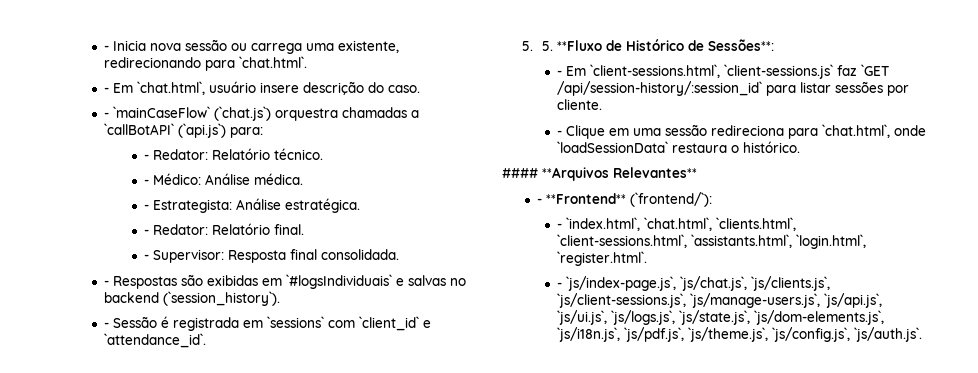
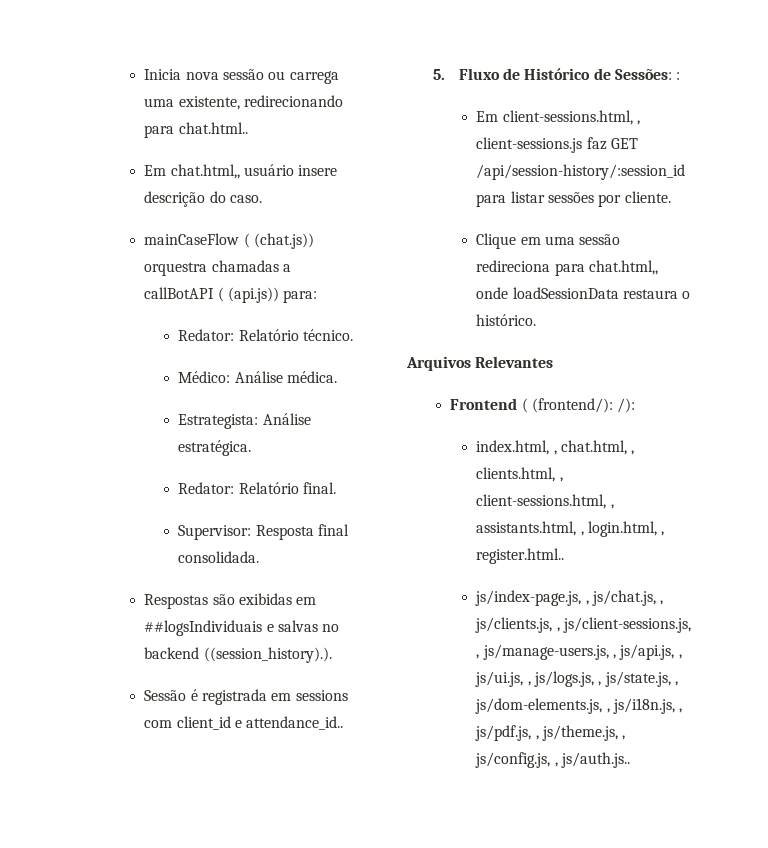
- - Inicia nova sessão ou carrega uma existente, redirecionando para `chat.html`.
- - Em `chat.html`, usuário insere descrição do caso.
+ Inicia nova sessão ou carrega uma existente, redirecionando para chat.html..
+ Em chat.html,, usuário insere descrição do caso.
- - `mainCaseFlow` (`chat.js`) orquestra chamadas a `callBotAPI` (`api.js`) para:
+ mainCaseFlow ( (chat.js)) orquestra chamadas a callBotAPI ( (api.js)) para:
- - Redator: Relatório técnico.
+ Redator: Relatório técnico.
- - Médico: Análise médica.
+ Médico: Análise médica.
- - Estrategista: Análise estratégica.
+ Estrategista: Análise estratégica.
- - Redator: Relatório final.
+ Redator: Relatório final.
- - Supervisor: Resposta final consolidada.
+ Supervisor: Resposta final consolidada.
- - Respostas são exibidas em `#logsIndividuais` e salvas no backend (`session_history`).
- - Sessão é registrada em `sessions` com `client_id` e `attendance_id`.
- 5. 5. **Fluxo de Histórico de Sessões**:
- - Em `client-sessions.html`, `client-sessions.js` faz `GET /api/session-history/:session_id` para listar sessões por cliente.
+ Respostas são exibidas em ##logsIndividuais e salvas no backend ((session_history).).
+ Sessão é registrada em sessions com client_id e attendance_id..
+ 5. Fluxo de Histórico de Sessões: :
+ Em client-sessions.html, , client-sessions.js faz GET /api/session-history/:session_id para listar sessões por cliente.
- - Clique em uma sessão redireciona para `chat.html`, onde `loadSessionData` restaura o histórico.
+ Clique em uma sessão redireciona para chat.html,, onde loadSessionData restaura o histórico.
- #### **Arquivos Relevantes**
- - **Frontend** (`frontend/`):
- - `index.html`, `chat.html`, `clients.html`, `client-sessions.html`, `assistants.html`, `login.html`, `register.html`.
- - `js/index-page.js`, `js/chat.js`, `js/clients.js`, `js/client-sessions.js`, `js/manage-users.js`, `js/api.js`, `js/ui.js`, `js/logs.js`, `js/state.js`, `js/dom-elements.js`, `js/i18n.js`, `js/pdf.js`, `js/theme.js`, `js/config.js`, `js/auth.js`.
+ Arquivos Relevantes
+ Frontend ( (frontend/): /):
+ index.html, , chat.html, , clients.html, , client-sessions.html, , assistants.html, , login.html, , register.html..
+ js/index-page.js, , js/chat.js, , js/clients.js, , js/client-sessions.js, , js/manage-users.js, , js/api.js, , js/ui.js, , js/logs.js, , js/state.js, , js/dom-elements.js, , js/i18n.js, , js/pdf.js, , js/theme.js, , js/config.js, , js/auth.js..

